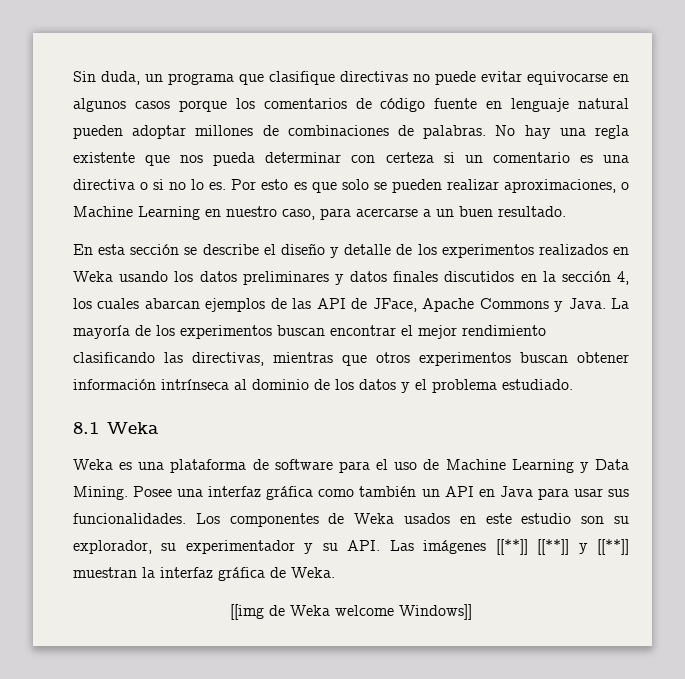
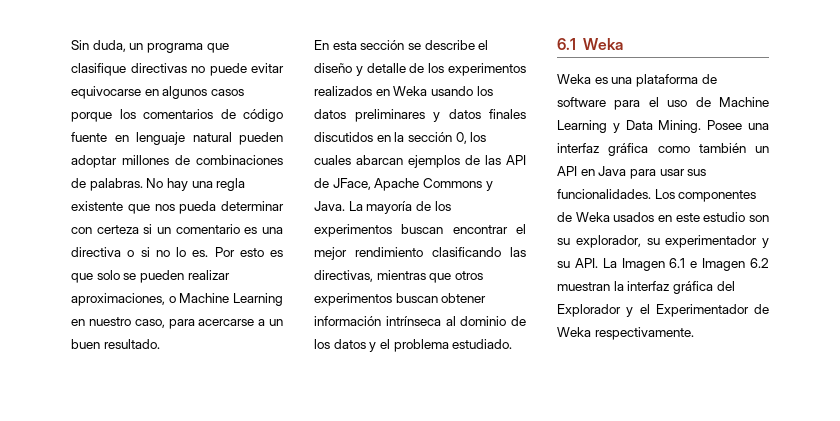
- En esta sección se describe el diseño y detalle de los experimentos realizados en Weka usando los datos preliminares y datos finales discutidos en la sección 4, los cuales abarcan ejemplos de las API de JFace, Apache Commons y Java.
+ En esta sección se describe el diseño y detalle de los experimentos realizados en Weka usando los datos preliminares y datos finales discutidos en la sección 0, los cuales abarcan ejemplos de las API de JFace, Apache Commons y Java.
- 8.1 Weka
+ 6.1 Weka
- Los componentes de Weka usados en este estudio son su explorador, su experimentador y su API. Las imágenes [[**]] [[**]] y [[**]] muestran la interfaz gráfica de Weka.
- [[img de Weka welcome Windows]]
+ Los componentes de Weka usados en este estudio son su explorador, su experimentador y su API. La Imagen 6.1 e Imagen 6.2 muestran la interfaz gráfica del Explorador y el Experimentador de Weka respectivamente.

